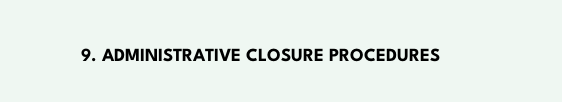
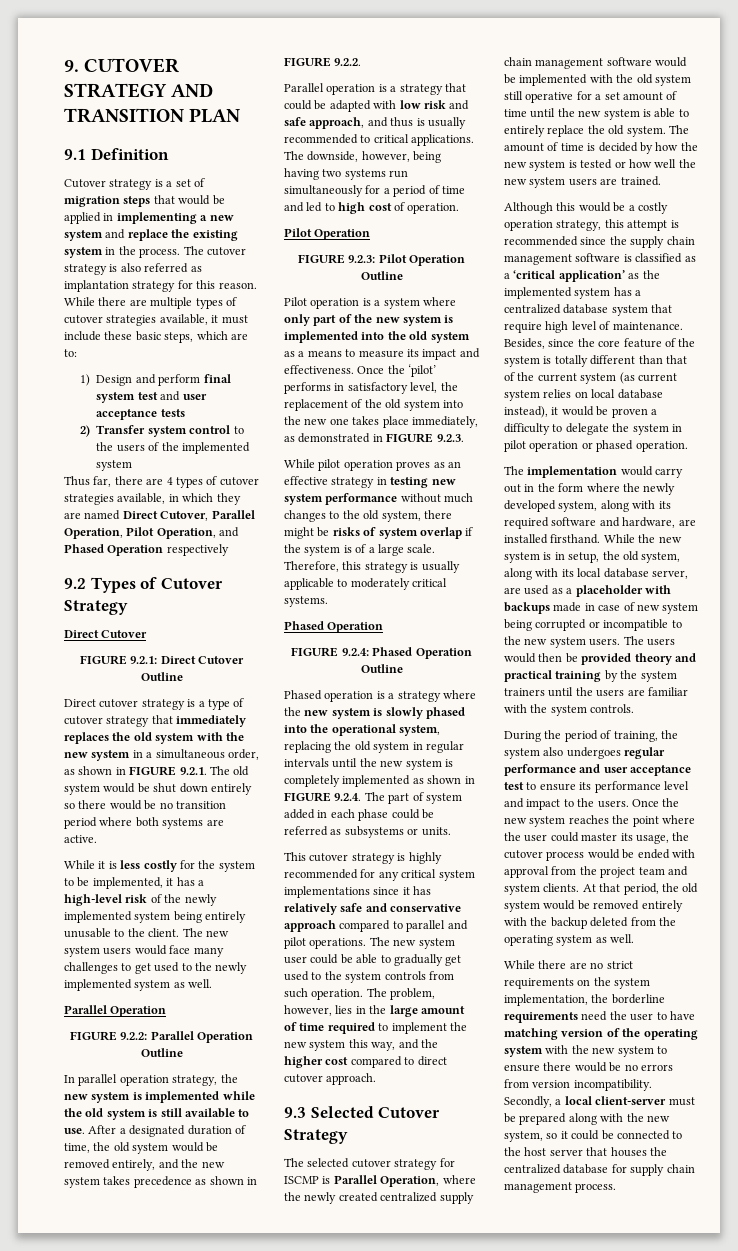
- 9. ADMINISTRATIVE CLOSURE PROCEDURES
+ 9. CUTOVER STRATEGY AND TRANSITION PLAN
+ 9.1 Definition
+ Cutover strategy is a set of migration steps that would be applied in implementing a new system and replace the existing system in the process. The cutover strategy is also referred as implantation strategy for this reason. While there are multiple types of cutover strategies available, it must include these basic steps, which are to:
+ 1) Design and perform final system test and user acceptance tests
+ 2) Transfer system control to the users of the implemented system
+ Thus far, there are 4 types of cutover strategies available, in which they are named Direct Cutover, Parallel Operation, Pilot Operation, and Phased Operation respectively
+ 9.2 Types of Cutover Strategy
+ Direct Cutover
+ FIGURE 9.2.1: Direct Cutover Outline
+ Direct cutover strategy is a type of cutover strategy that immediately replaces the old system with the new system in a simultaneous order, as shown in FIGURE 9.2.1. The old system would be shut down entirely so there would be no transition period where both systems are active.
+ While it is less costly for the system to be implemented, it has a high-level risk of the newly implemented system being entirely unusable to the client. The new system users would face many challenges to get used to the newly implemented system as well.
+ Parallel Operation
+ FIGURE 9.2.2: Parallel Operation Outline
+ In parallel operation strategy, the new system is implemented while the old system is still available to use. After a designated duration of time, the old system would be removed entirely, and the new system takes precedence as shown in FIGURE 9.2.2.
+ Parallel operation is a strategy that could be adapted with low risk and safe approach, and thus is usually recommended to critical applications. The downside, however, being having two systems run simultaneously for a period of time and led to high cost of operation.
+ Pilot Operation
+ FIGURE 9.2.3: Pilot Operation Outline
+ Pilot operation is a system where only part of the new system is implemented into the old system as a means to measure its impact and effectiveness. Once the ‘pilot’ performs in satisfactory level, the replacement of the old system into the new one takes place immediately, as demonstrated in FIGURE 9.2.3.
+ While pilot operation proves as an effective strategy in testing new system performance without much changes to the old system, there might be risks of system overlap if the system is of a large scale. Therefore, this strategy is usually applicable to moderately critical systems.
+ Phased Operation
+ FIGURE 9.2.4: Phased Operation Outline
+ Phased operation is a strategy where the new system is slowly phased into the operational system, replacing the old system in regular intervals until the new system is completely implemented as shown in FIGURE 9.2.4. The part of system added in each phase could be referred as subsystems or units.
+ This cutover strategy is highly recommended for any critical system implementations since it has relatively safe and conservative approach compared to parallel and pilot operations. The new system user could be able to gradually get used to the system controls from such operation. The problem, however, lies in the large amount of time required to implement the new system this way, and the higher cost compared to direct cutover approach.
+ 9.3 Selected Cutover Strategy
+ The selected cutover strategy for ISCMP is Parallel Operation, where the newly created centralized supply chain management software would be implemented with the old system still operative for a set amount of time until the new system is able to entirely replace the old system. The amount of time is decided by how the new system is tested or how well the new system users are trained.
+ Although this would be a costly operation strategy, this attempt is recommended since the supply chain management software is classified as a ‘critical application’ as the implemented system has a centralized database system that require high level of maintenance. Besides, since the core feature of the system is totally different than that of the current system (as current system relies on local database instead), it would be proven a difficulty to delegate the system in pilot operation or phased operation.
+ The implementation would carry out in the form where the newly developed system, along with its required software and hardware, are installed firsthand. While the new system is in setup, the old system, along with its local database server, are used as a placeholder with backups made in case of new system being corrupted or incompatible to the new system users. The users would then be provided theory and practical training by the system trainers until the users are familiar with the system controls.
+ During the period of training, the system also undergoes regular performance and user acceptance test to ensure its performance level and impact to the users. Once the new system reaches the point where the user could master its usage, the cutover process would be ended with approval from the project team and system clients. At that period, the old system would be removed entirely with the backup deleted from the operating system as well.
+ While there are no strict requirements on the system implementation, the borderline requirements need the user to have matching version of the operating system with the new system to ensure there would be no errors from version incompatibility. Secondly, a local client-server must be prepared along with the new system, so it could be connected to the host server that houses the centralized database for supply chain management process.

